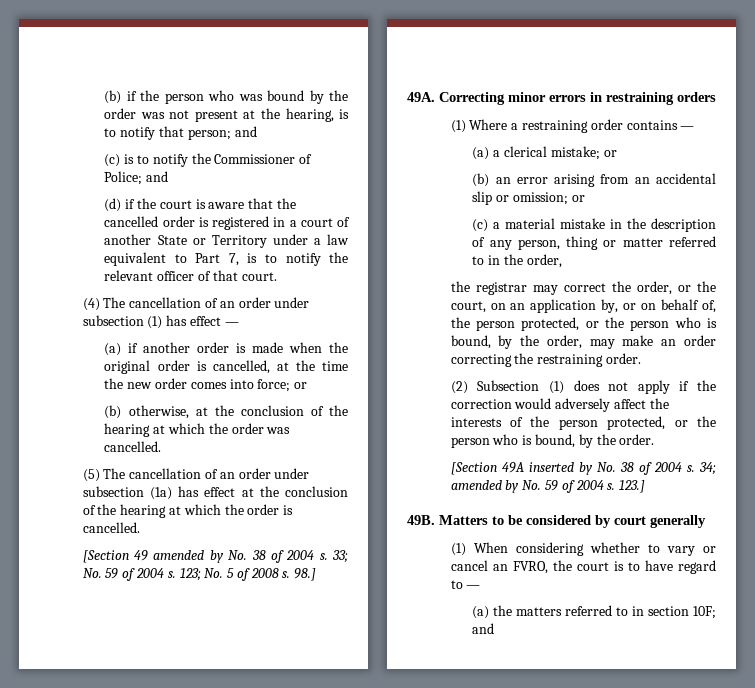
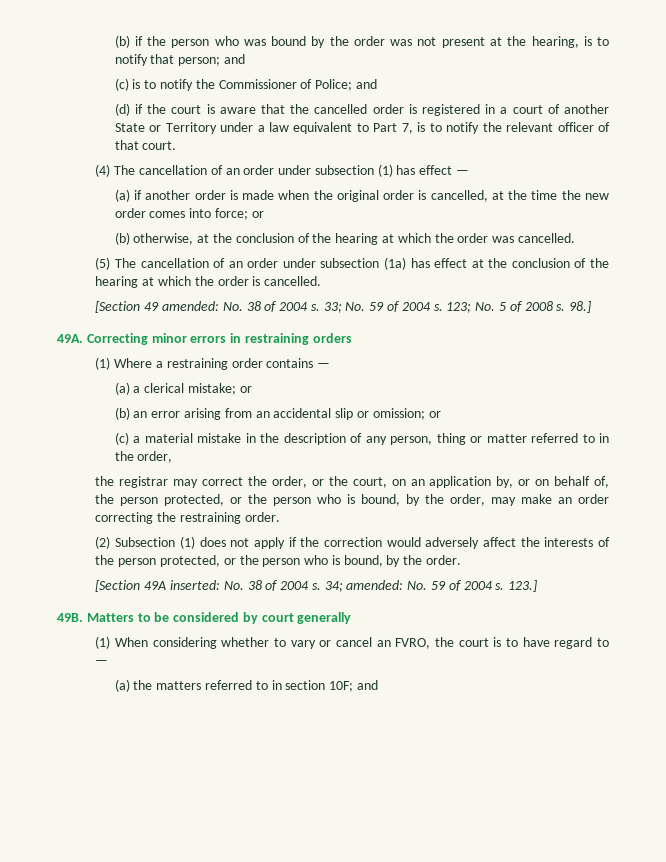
- [Section 49 amended by No. 38 of 2004 s.
+ [Section 49 amended: No. 38 of 2004 s.
- [Section 49A inserted by No. 38 of 2004 s.
+ [Section 49A inserted: No. 38 of 2004 s.
- 34; amended by No. 59 of 2004 s.
+ 34; amended: No. 59 of 2004 s.

